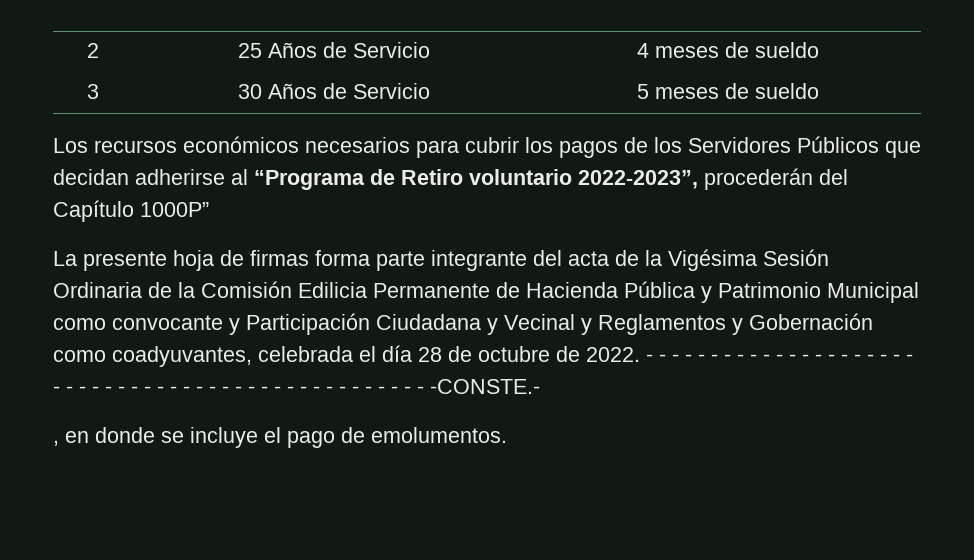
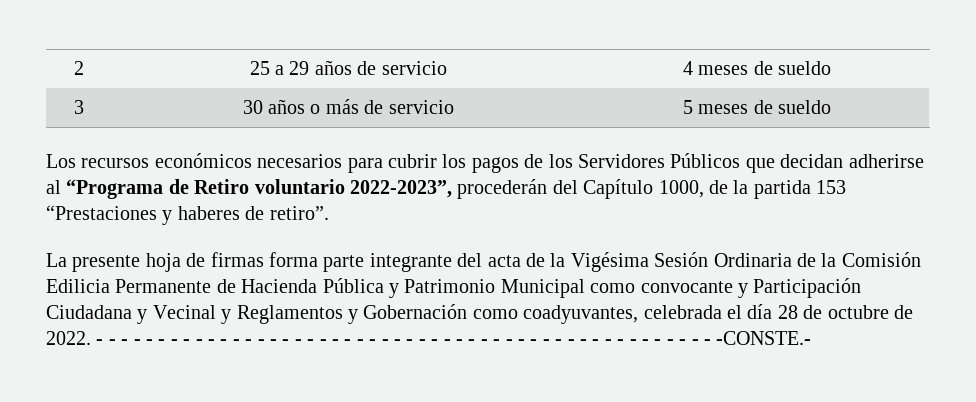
- 2 | 25 Años de Servicio | 4 meses de sueldo
+ 2 | 25 a 29 años de servicio | 4 meses de sueldo
- 3 | 30 Años de Servicio | 5 meses de sueldo
+ 3 | 30 años o más de servicio | 5 meses de sueldo
- Los recursos económicos necesarios para cubrir los pagos de los Servidores Públicos que decidan adherirse al “Programa de Retiro voluntario 2022-2023”, procederán del Capítulo 1000P”
+ Los recursos económicos necesarios para cubrir los pagos de los Servidores Públicos que decidan adherirse al “Programa de Retiro voluntario 2022-2023”, procederán del Capítulo 1000, de la partida 153 “Prestaciones y haberes de retiro”.
- , en donde se incluye el pago de emolumentos.

